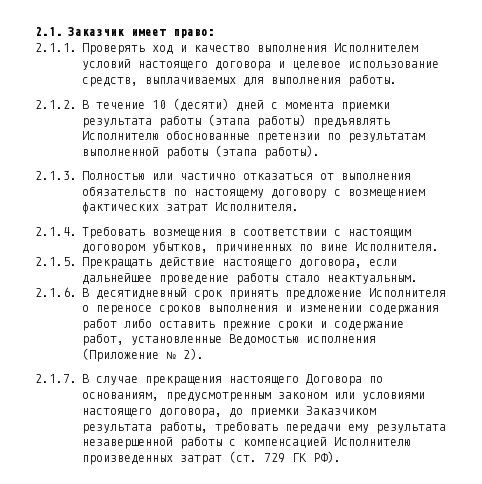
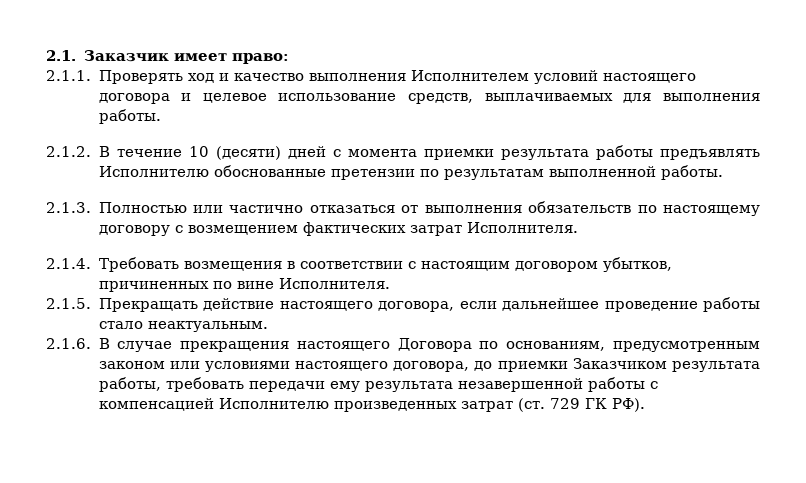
- 2.1.2. В течение 10 (десяти) дней с момента приемки результата работы (этапа работы) предъявлять Исполнителю обоснованные претензии по результатам выполненной работы (этапа работы).
+ 2.1.2. В течение 10 (десяти) дней с момента приемки результата работы предъявлять Исполнителю обоснованные претензии по результатам выполненной работы.
- 2.1.6. В десятидневный срок принять предложение Исполнителя о переносе сроков выполнения и изменении содержания работ либо оставить прежние сроки и содержание работ, установленные Ведомостью исполнения (Приложение № 2).
- 2.1.7. В случае прекращения настоящего Договора по основаниям, предусмотренным законом или условиями настоящего договора, до приемки Заказчиком результата работы, требовать передачи ему результата незавершенной работы с компенсацией Исполнителю произведенных затрат (ст. 729 ГК РФ).
+ 2.1.6. В случае прекращения настоящего Договора по основаниям, предусмотренным законом или условиями настоящего договора, до приемки Заказчиком результата работы, требовать передачи ему результата незавершенной работы с компенсацией Исполнителю произведенных затрат (ст. 729 ГК РФ).

